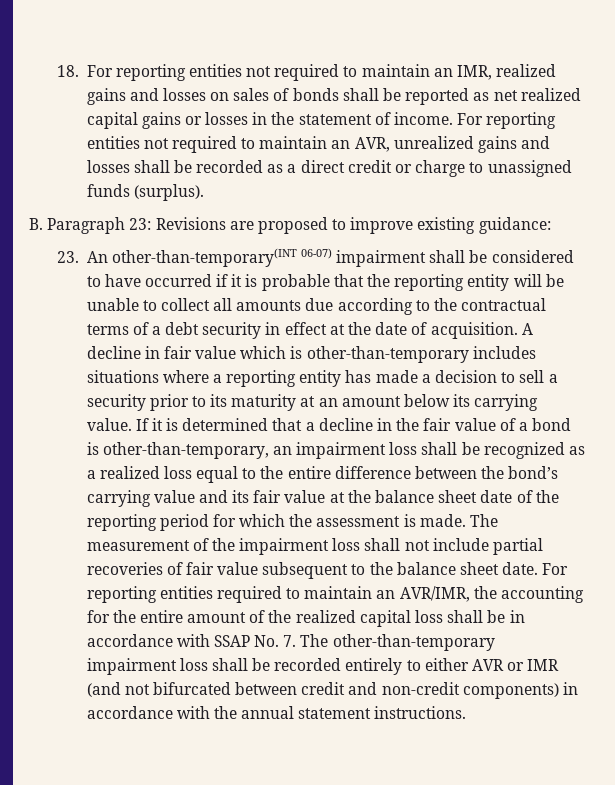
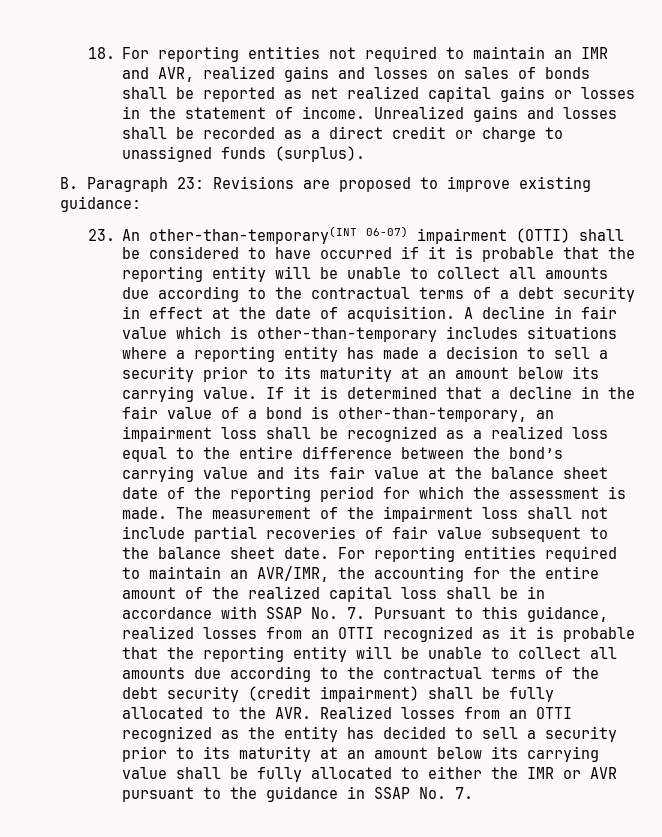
- 18. For reporting entities not required to maintain an IMR, realized gains and losses on sales of bonds shall be reported as net realized capital gains or losses in the statement of income.
+ 18. For reporting entities not required to maintain an IMR and AVR, realized gains and losses on sales of bonds shall be reported as net realized capital gains or losses in the statement of income.
- For reporting entities not required to maintain an AVR, unrealized gains and losses shall be recorded as a direct credit or charge to unassigned funds (surplus).
+ Unrealized gains and losses shall be recorded as a direct credit or charge to unassigned funds (surplus).
- 23. An other-than-temporary(INT 06-07) impairment shall be considered to have occurred if it is probable that the reporting entity will be unable to collect all amounts due according to the contractual terms of a debt security in effect at the date of acquisition.
+ 23. An other-than-temporary(INT 06-07) impairment (OTTI) shall be considered to have occurred if it is probable that the reporting entity will be unable to collect all amounts due according to the contractual terms of a debt security in effect at the date of acquisition.
- For reporting entities required to maintain an AVR/IMR, the accounting for the entire amount of the realized capital loss shall be in accordance with SSAP No. 7. The other-than-temporary impairment loss shall be recorded entirely to either AVR or IMR (and not bifurcated between credit and non-credit components) in accordance with the annual statement instructions.
+ For reporting entities required to maintain an AVR/IMR, the accounting for the entire amount of the realized capital loss shall be in accordance with SSAP No. 7. Pursuant to this guidance, realized losses from an OTTI recognized as it is probable that the reporting entity will be unable to collect all amounts due according to the contractual terms of the debt security (credit impairment) shall be fully allocated to the AVR. Realized losses from an OTTI recognized as the entity has decided to sell a security prior to its maturity at an amount below its carrying value shall be fully allocated to either the IMR or AVR pursuant to the guidance in SSAP No. 7.

